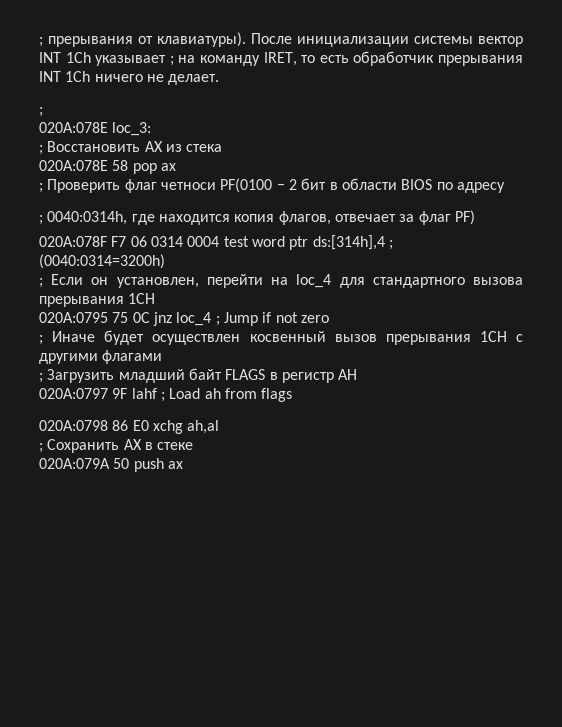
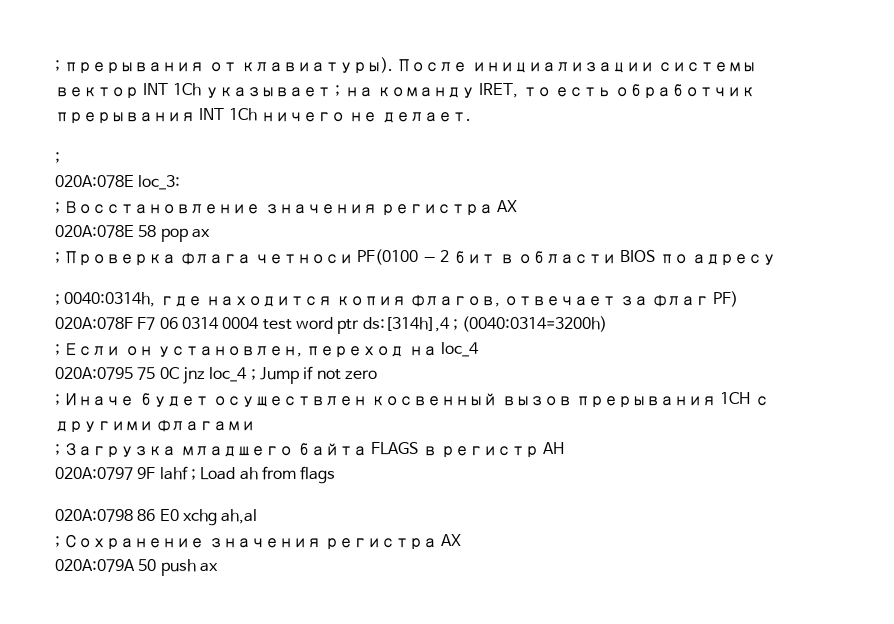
- ; Восстановить AX из стека
+ ; Восстановление значения регистра AX
- ; Проверить флаг четноси PF(0100 − 2 бит в области BIOS по адресу
+ ; Проверка флага четноси PF(0100 − 2 бит в области BIOS по адресу
- ; Если он установлен, перейти на loc_4 для стандартного вызова прерывания 1CH
+ ; Если он установлен, переход на loc_4
- ; Загрузить младший байт FLAGS в регистр AH
+ ; Загрузка младшего байта FLAGS в регистр AH
- ; Сохранить AX в стеке
+ ; Сохранение значения регистра AX

